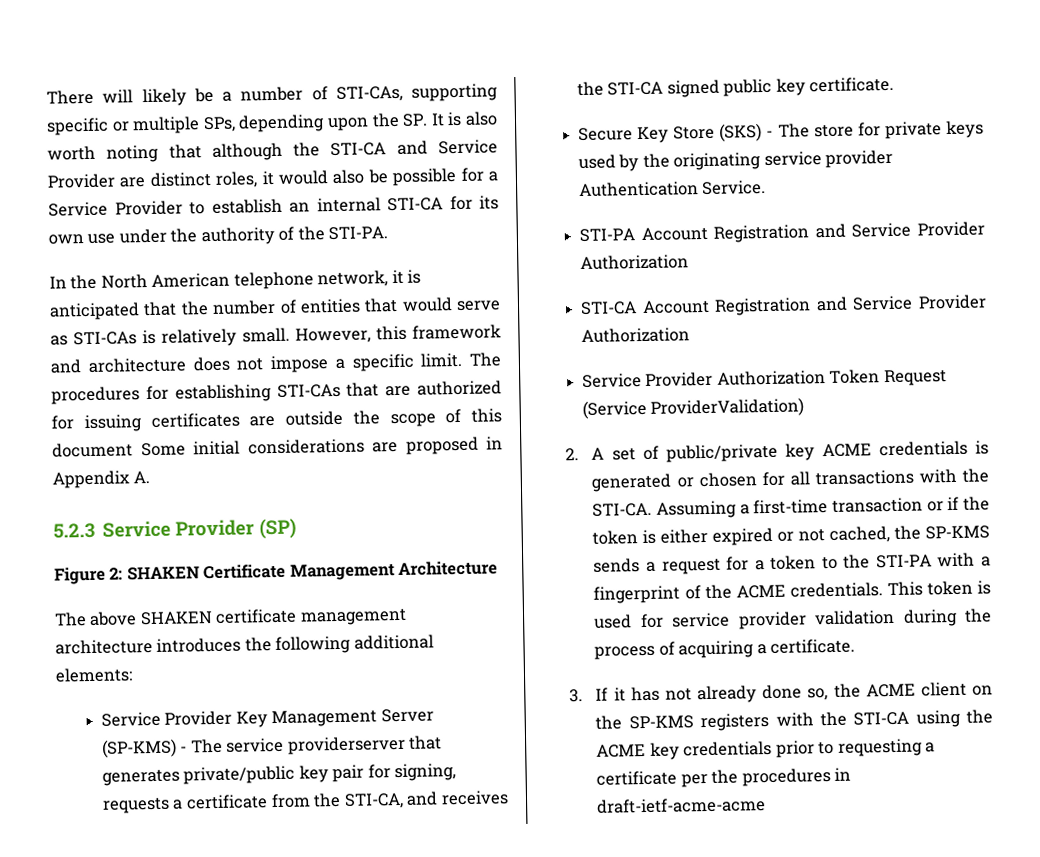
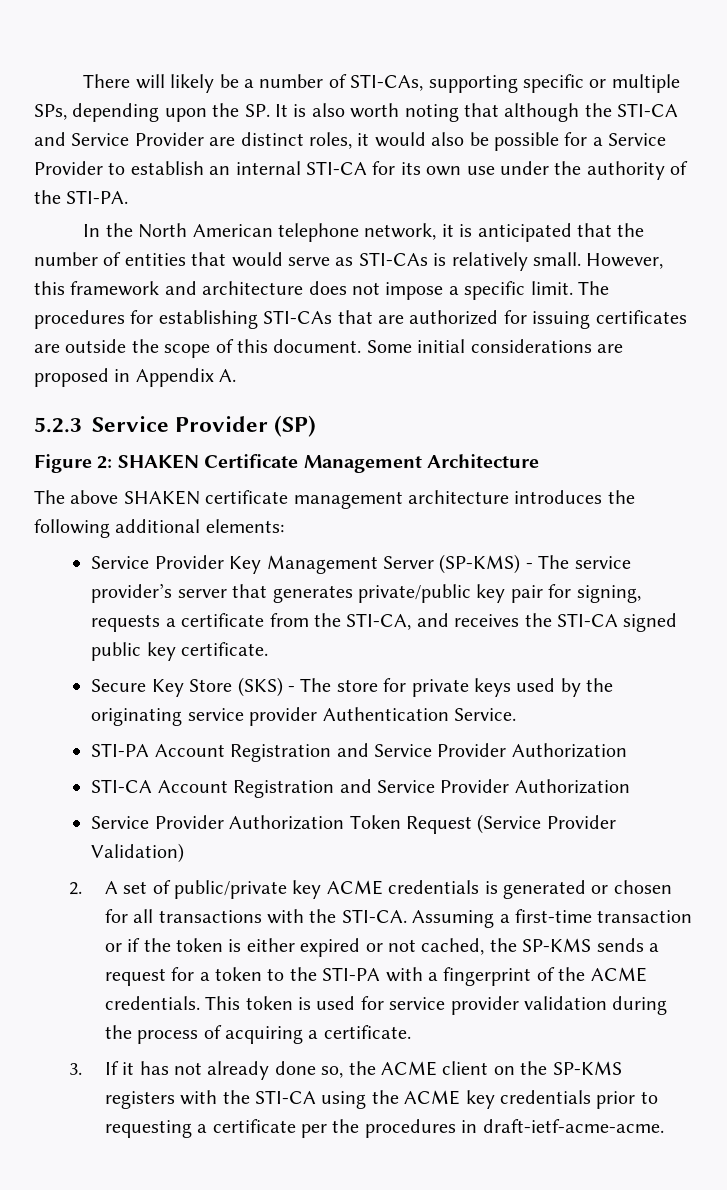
- The procedures for establishing STI-CAs that are authorized for issuing certificates are outside the scope of this document Some initial considerations are proposed in Appendix A.
+ The procedures for establishing STI-CAs that are authorized for issuing certificates are outside the scope of this document. Some initial considerations are proposed in Appendix A.
- Service Provider Key Management Server (SP-KMS) - The service providerserver that generates private/public key pair for signing, requests a certificate from the STI-CA, and receives the STI-CA signed public key certificate.
+ Service Provider Key Management Server (SP-KMS) - The service provider’s server that generates private/public key pair for signing, requests a certificate from the STI-CA, and receives the STI-CA signed public key certificate.
- Service Provider Authorization Token Request (Service ProviderValidation)
+ Service Provider Authorization Token Request (Service Provider Validation)
- 3. If it has not already done so, the ACME client on the SP-KMS registers with the STI-CA using the ACME key credentials prior to requesting a certificate per the procedures in draft-ietf-acme-acme
+ 3. If it has not already done so, the ACME client on the SP-KMS registers with the STI-CA using the ACME key credentials prior to requesting a certificate per the procedures in draft-ietf-acme-acme.

